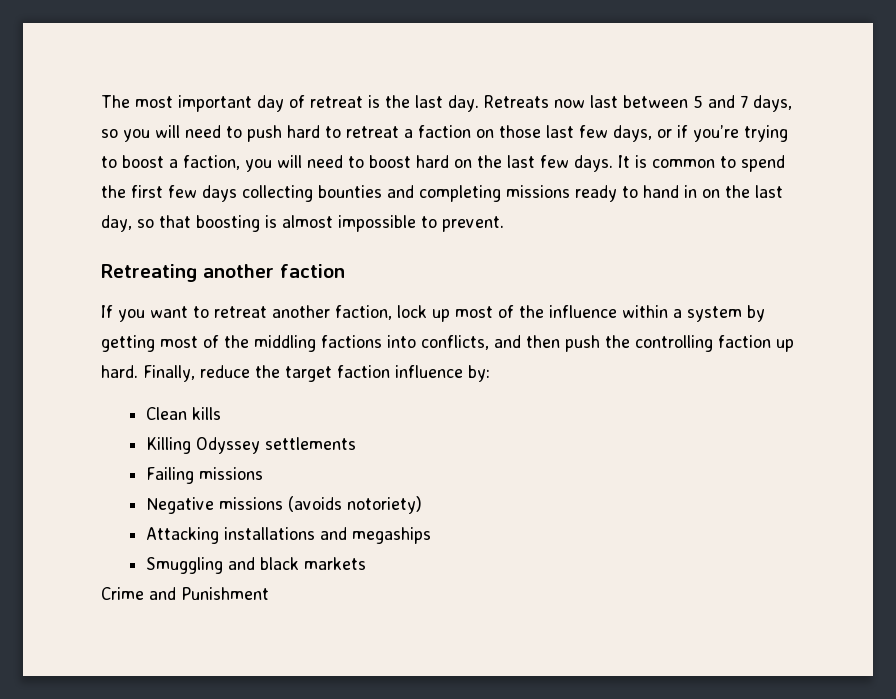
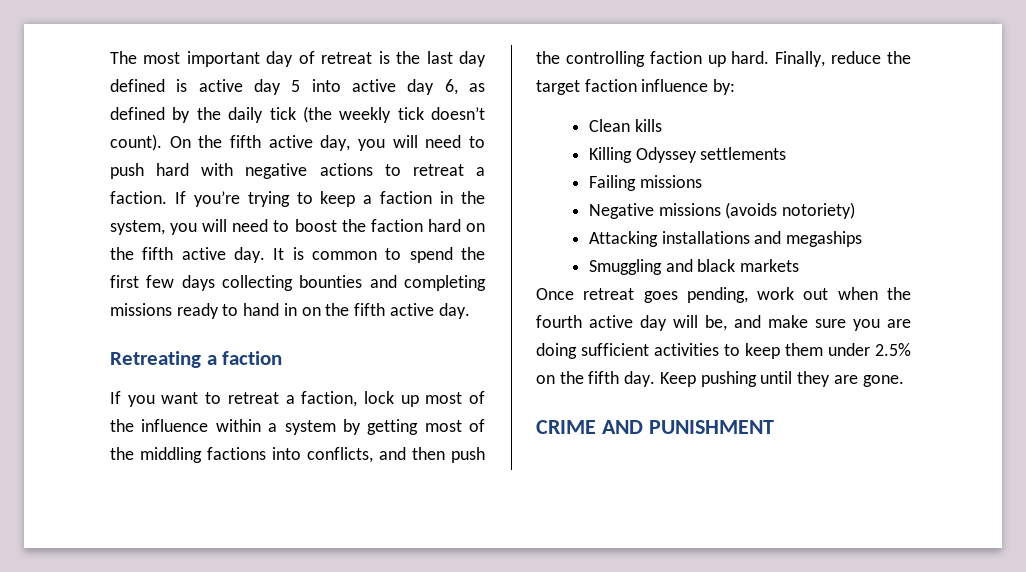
- The most important day of retreat is the last day. Retreats now last between 5 and 7 days, so you will need to push hard to retreat a faction on those last few days, or if you’re trying to boost a faction, you will need to boost hard on the last few days.
+ The most important day of retreat is the last day defined is active day 5 into active day 6, as defined by the daily tick (the weekly tick doesn’t count). On the fifth active day, you will need to push hard with negative actions to retreat a faction. If you’re trying to keep a faction in the system, you will need to boost the faction hard on the fifth active day.
- It is common to spend the first few days collecting bounties and completing missions ready to hand in on the last day, so that boosting is almost impossible to prevent.
+ It is common to spend the first few days collecting bounties and completing missions ready to hand in on the fifth active day.
- Retreating another faction
+ Retreating a faction
- If you want to retreat another faction, lock up most of the influence within a system by getting most of the middling factions into conflicts, and then push the controlling faction up hard.
+ If you want to retreat a faction, lock up most of the influence within a system by getting most of the middling factions into conflicts, and then push the controlling faction up hard.
- Crime and Punishment
+ Once retreat goes pending, work out when the fourth active day will be, and make sure you are doing sufficient activities to keep them under 2.5% on the fifth day. Keep pushing until they are gone.
+ CRIME AND PUNISHMENT

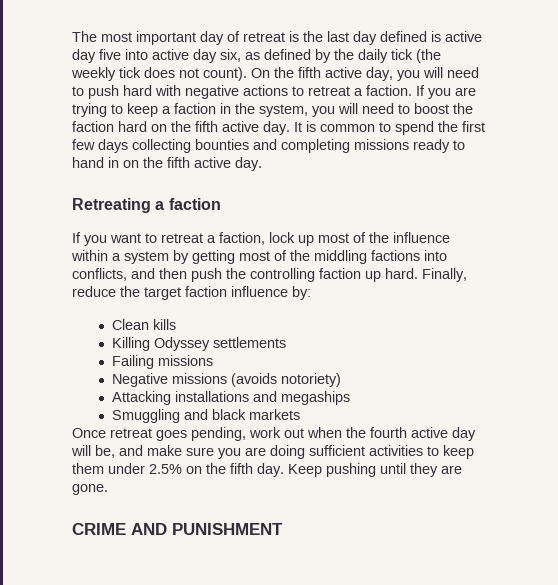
- The most important day of retreat is the last day defined is active day 5 into active day 6, as defined by the daily tick (the weekly tick doesn’t count).
+ The most important day of retreat is the last day defined is active day five into active day six, as defined by the daily tick (the weekly tick does not count).
- If you’re trying to keep a faction in the system, you will need to boost the faction hard on the fifth active day.
+ If you are trying to keep a faction in the system, you will need to boost the faction hard on the fifth active day.

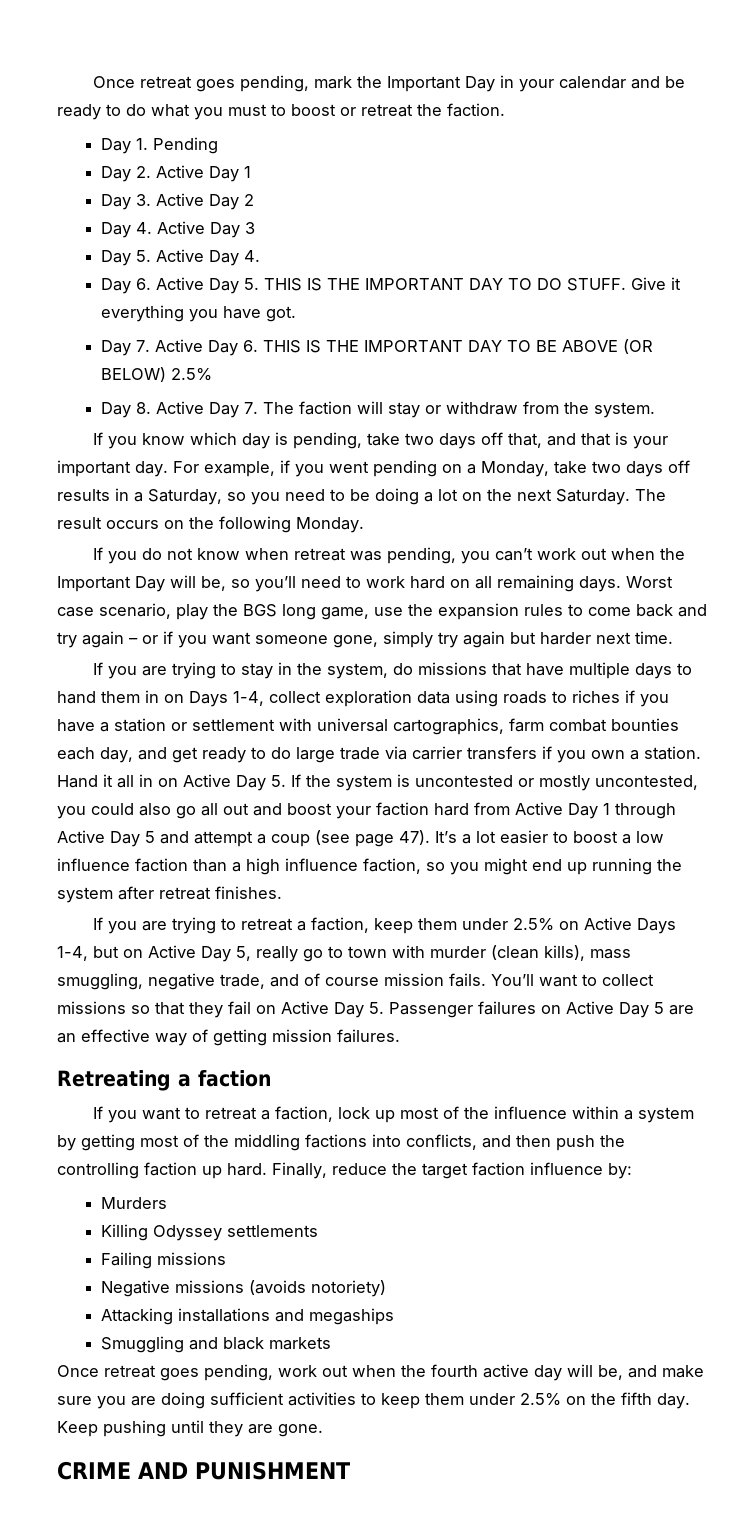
- The most important day of retreat is the last day defined is active day five into active day six, as defined by the daily tick (the weekly tick does not count). On the fifth active day, you will need to push hard with negative actions to retreat a faction. If you are trying to keep a faction in the system, you will need to boost the faction hard on the fifth active day. It is common to spend the first few days collecting bounties and completing missions ready to hand in on the fifth active day.
+ Once retreat goes pending, mark the Important Day in your calendar and be ready to do what you must to boost or retreat the faction.
+ Day 1. Pending
+ Day 2. Active Day 1
+ Day 3. Active Day 2
+ Day 4. Active Day 3
+ Day 5. Active Day 4.
+ Day 6. Active Day 5. THIS IS THE IMPORTANT DAY TO DO STUFF. Give it everything you have got.
+ Day 7. Active Day 6. THIS IS THE IMPORTANT DAY TO BE ABOVE (OR BELOW) 2.5%
+ Day 8. Active Day 7. The faction will stay or withdraw from the system.
+ If you know which day is pending, take two days off that, and that is your important day. For example, if you went pending on a Monday, take two days off results in a Saturday, so you need to be doing a lot on the next Saturday. The result occurs on the following Monday.
+ If you do not know when retreat was pending, you can’t work out when the Important Day will be, so you’ll need to work hard on all remaining days. Worst case scenario, play the BGS long game, use the expansion rules to come back and try again – or if you want someone gone, simply try again but harder next time.
+ If you are trying to stay in the system, do missions that have multiple days to hand them in on Days 1-4, collect exploration data using roads to riches if you have a station or settlement with universal cartographics, farm combat bounties each day, and get ready to do large trade via carrier transfers if you own a station. Hand it all in on Active Day 5. If the system is uncontested or mostly uncontested, you could also go all out and boost your faction hard from Active Day 1 through Active Day 5 and attempt a coup (see page 47). It’s a lot easier to boost a low influence faction than a high influence faction, so you might end up running the system after retreat finishes.
+ If you are trying to retreat a faction, keep them under 2.5% on Active Days 1-4, but on Active Day 5, really go to town with murder (clean kills), mass smuggling, negative trade, and of course mission fails. You’ll want to collect missions so that they fail on Active Day 5. Passenger failures on Active Day 5 are an effective way of getting mission failures.
- Clean kills
+ Murders

